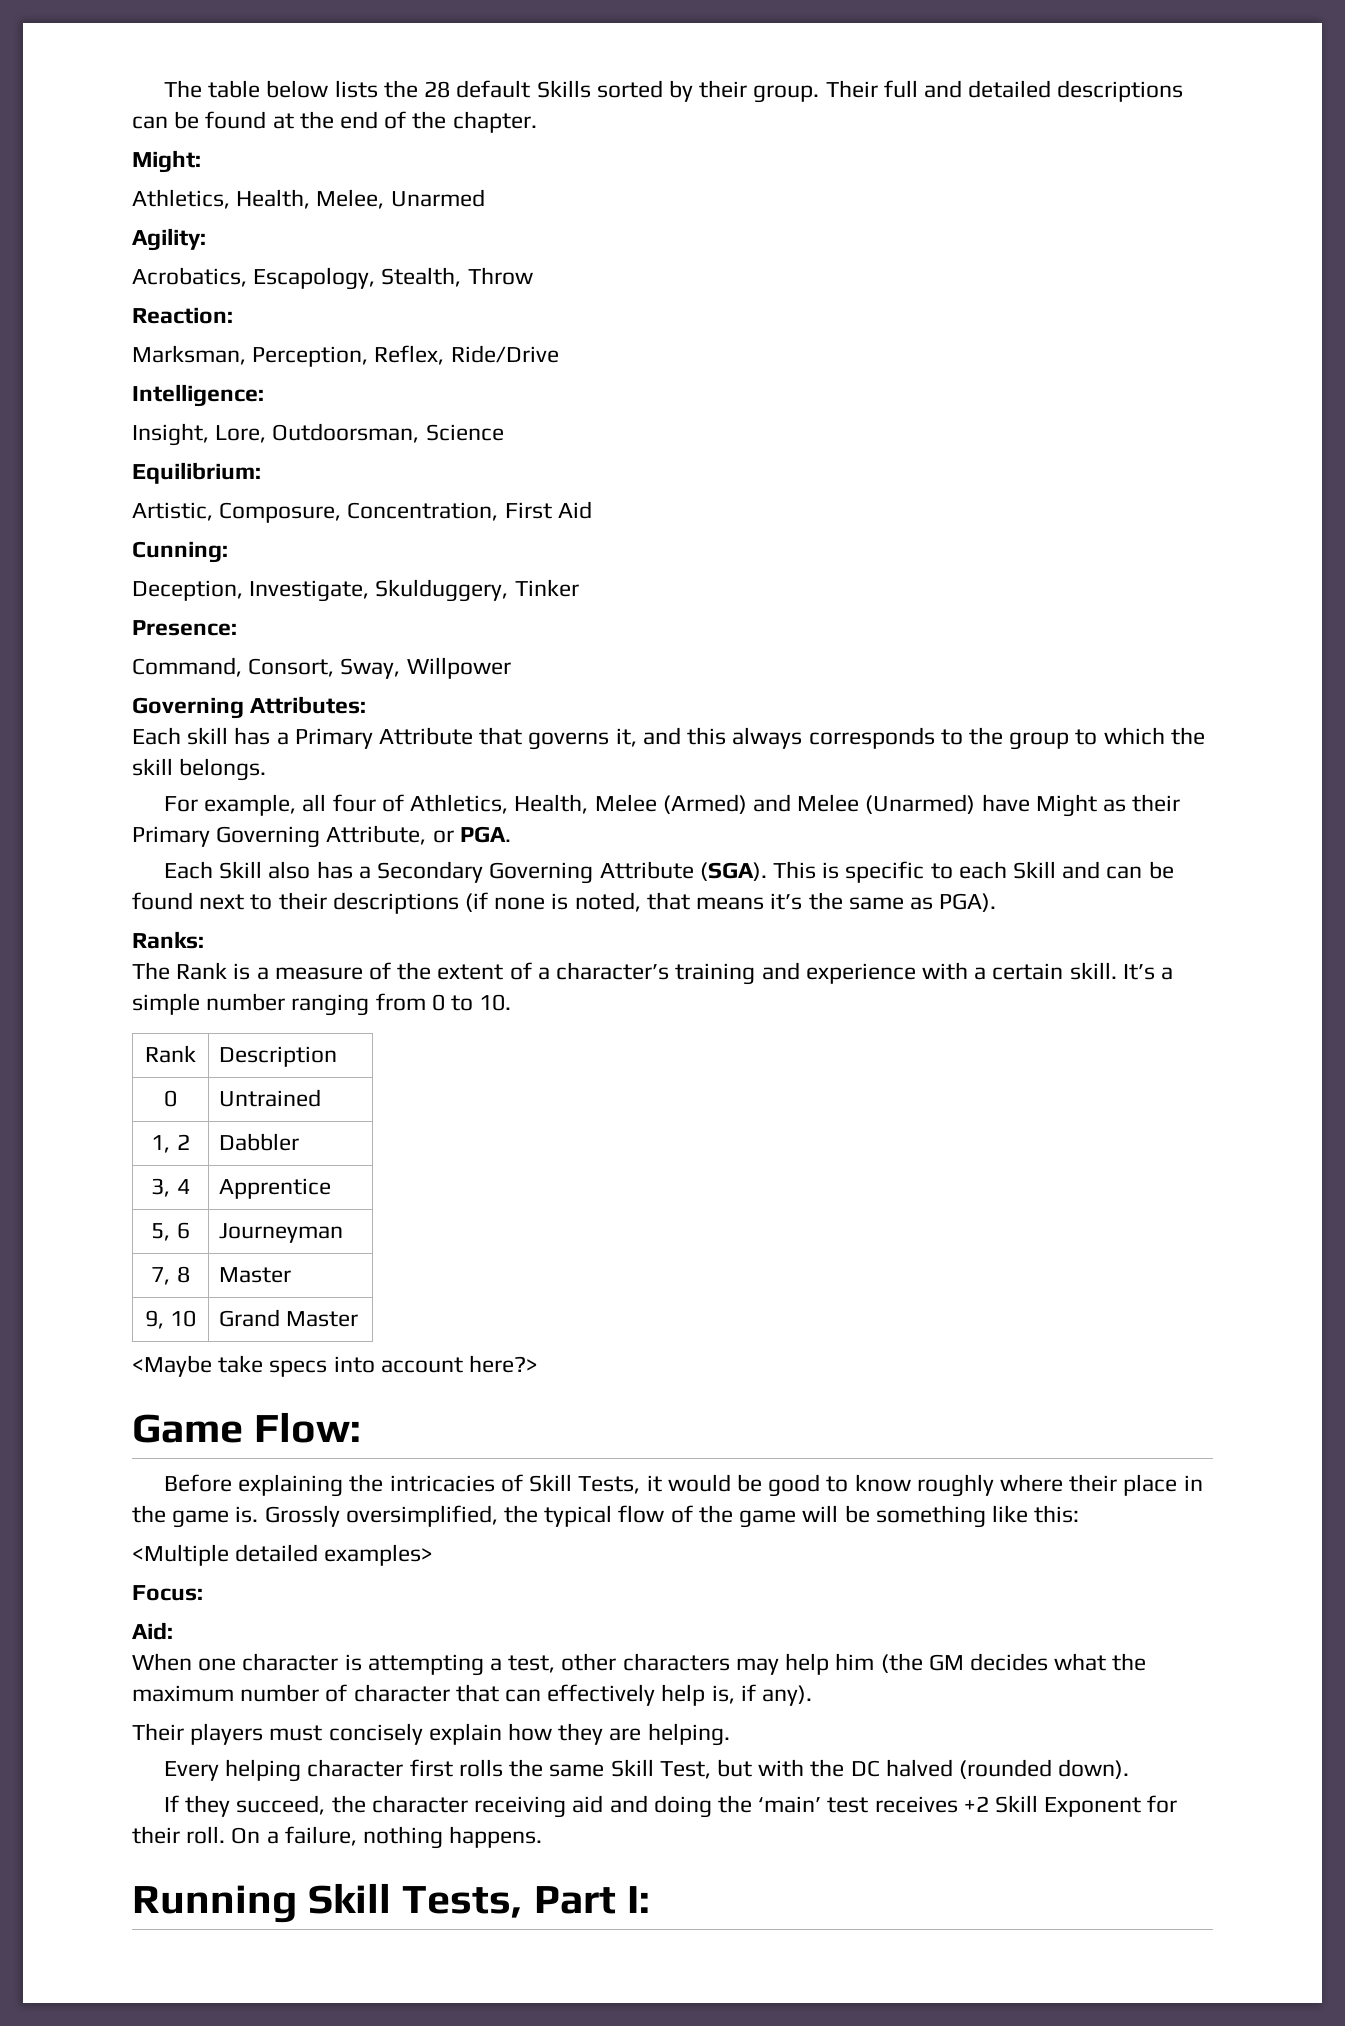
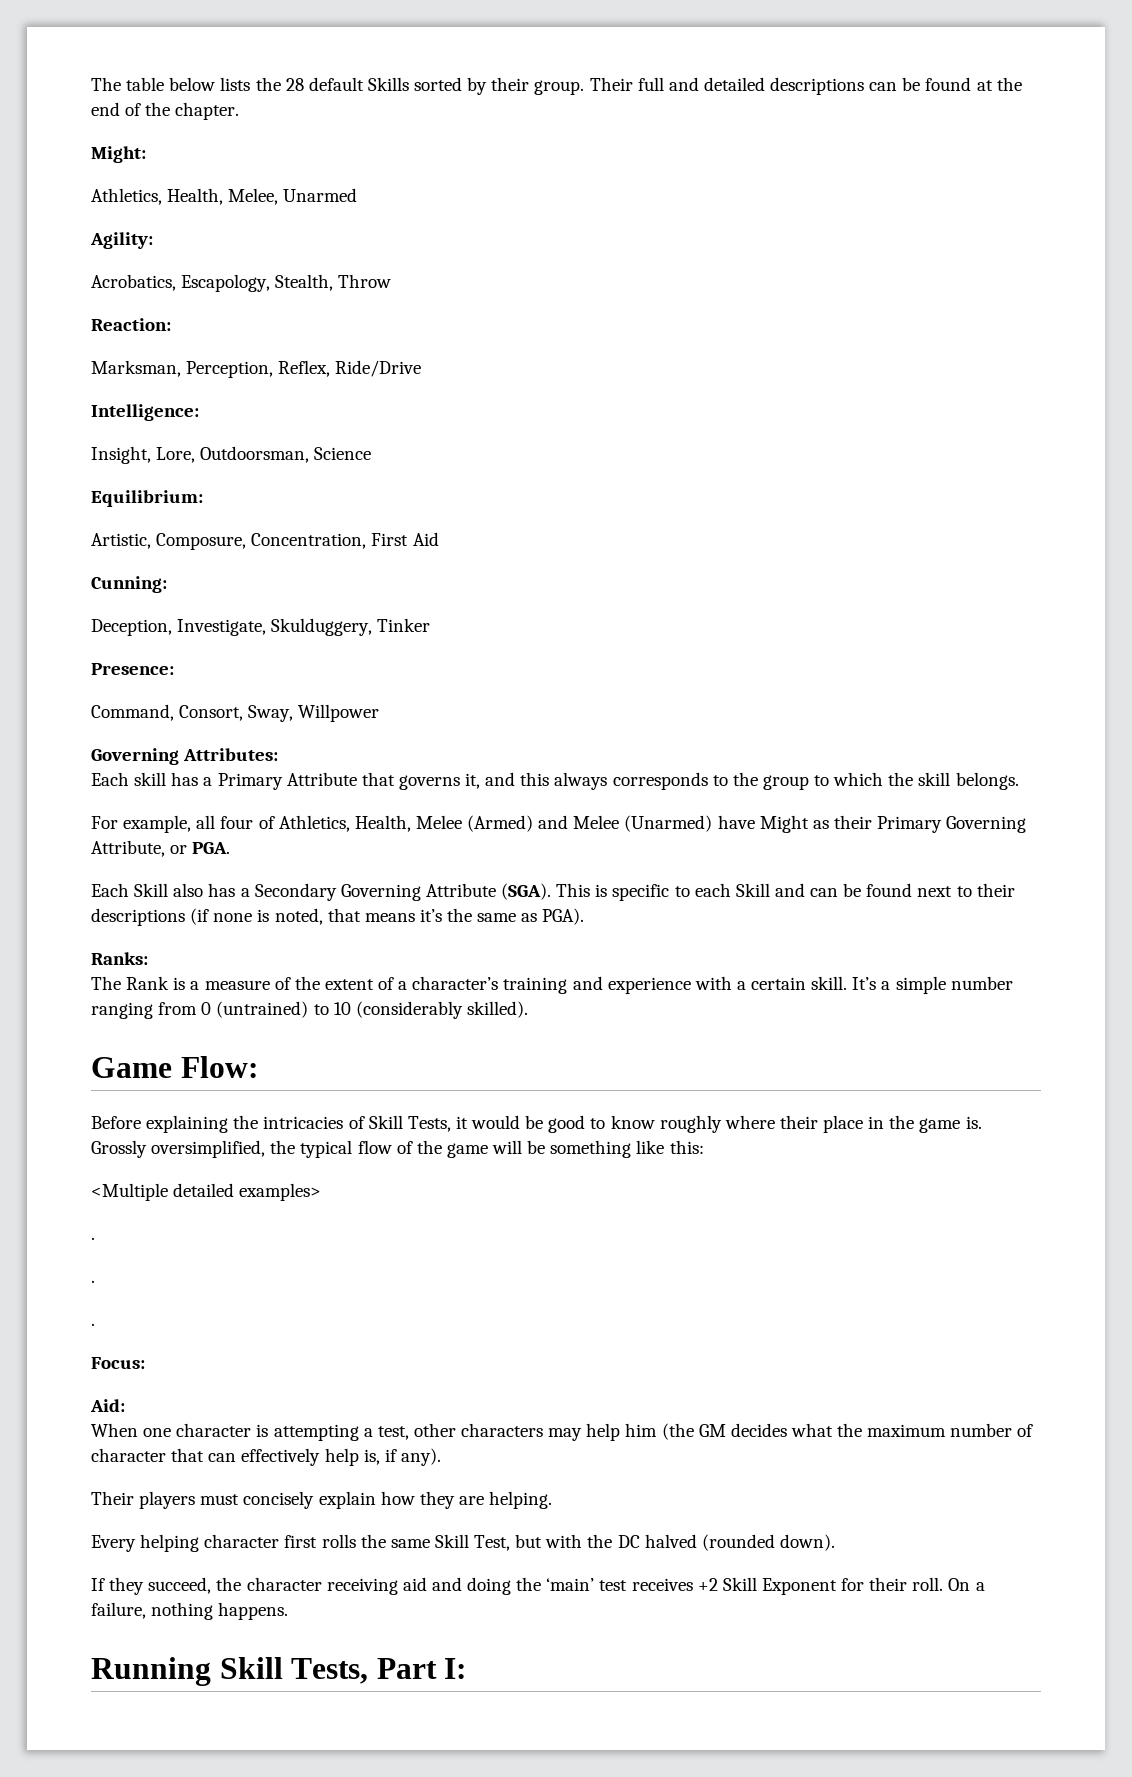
- It’s a simple number ranging from 0 to 10.
- Rank | Description
- 0 | Untrained
- 1, 2 | Dabbler
- 3, 4 | Apprentice
- 5, 6 | Journeyman
- 7, 8 | Master
- 9, 10 | Grand Master
- <Maybe take specs into account here?>
+ It’s a simple number ranging from 0 (untrained) to 10 (considerably skilled).
  <Multiple detailed examples>
+ .
+ .
+ .

